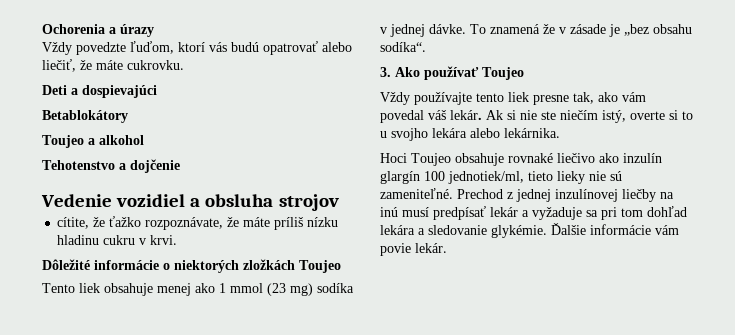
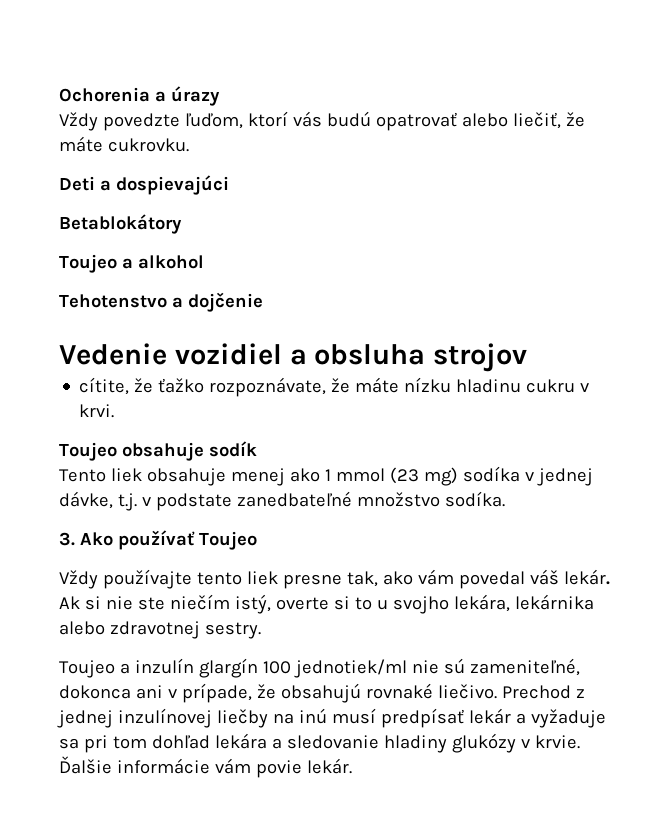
- cítite, že ťažko rozpoznávate, že máte príliš nízku hladinu cukru v krvi.
+ cítite, že ťažko rozpoznávate, že máte nízku hladinu cukru v krvi.
- Dôležité informácie o niektorých zložkách Toujeo
+ Toujeo obsahuje sodík
- Tento liek obsahuje menej ako 1 mmol (23 mg) sodíka v jednej dávke. To znamená že v zásade je „bez obsahu sodíka“.
+ Tento liek obsahuje menej ako 1 mmol (23 mg) sodíka v jednej dávke, t.j. v podstate zanedbateľné množstvo sodíka.
- Ak si nie ste niečím istý, overte si to u svojho lekára alebo lekárnika.
- Hoci Toujeo obsahuje rovnaké liečivo ako inzulín glargín 100 jednotiek/ml, tieto lieky nie sú zameniteľné.
+ Ak si nie ste niečím istý, overte si to u svojho lekára, lekárnika alebo zdravotnej sestry.
+ Toujeo a inzulín glargín 100 jednotiek/ml nie sú zameniteľné, dokonca ani v prípade, že obsahujú rovnaké liečivo.
- Prechod z jednej inzulínovej liečby na inú musí predpísať lekár a vyžaduje sa pri tom dohľad lekára a sledovanie glykémie.
+ Prechod z jednej inzulínovej liečby na inú musí predpísať lekár a vyžaduje sa pri tom dohľad lekára a sledovanie hladiny glukózy v krvie.

